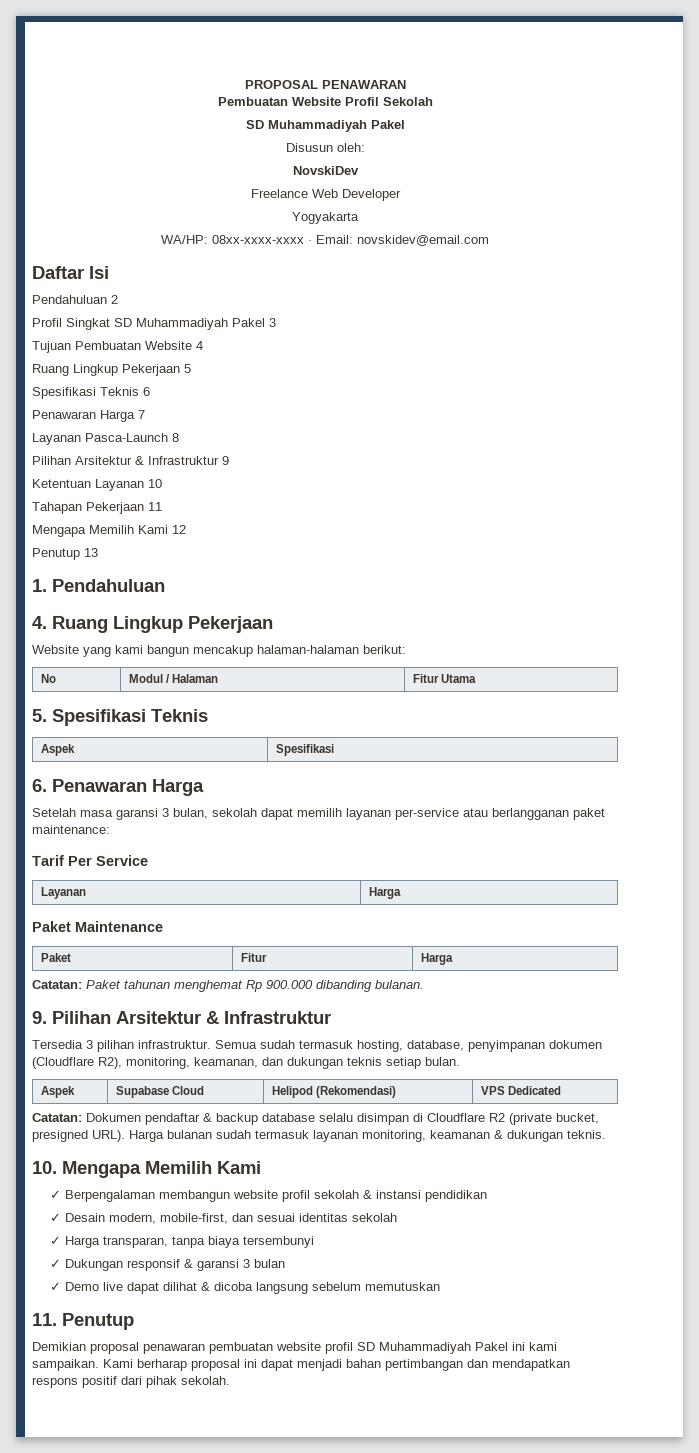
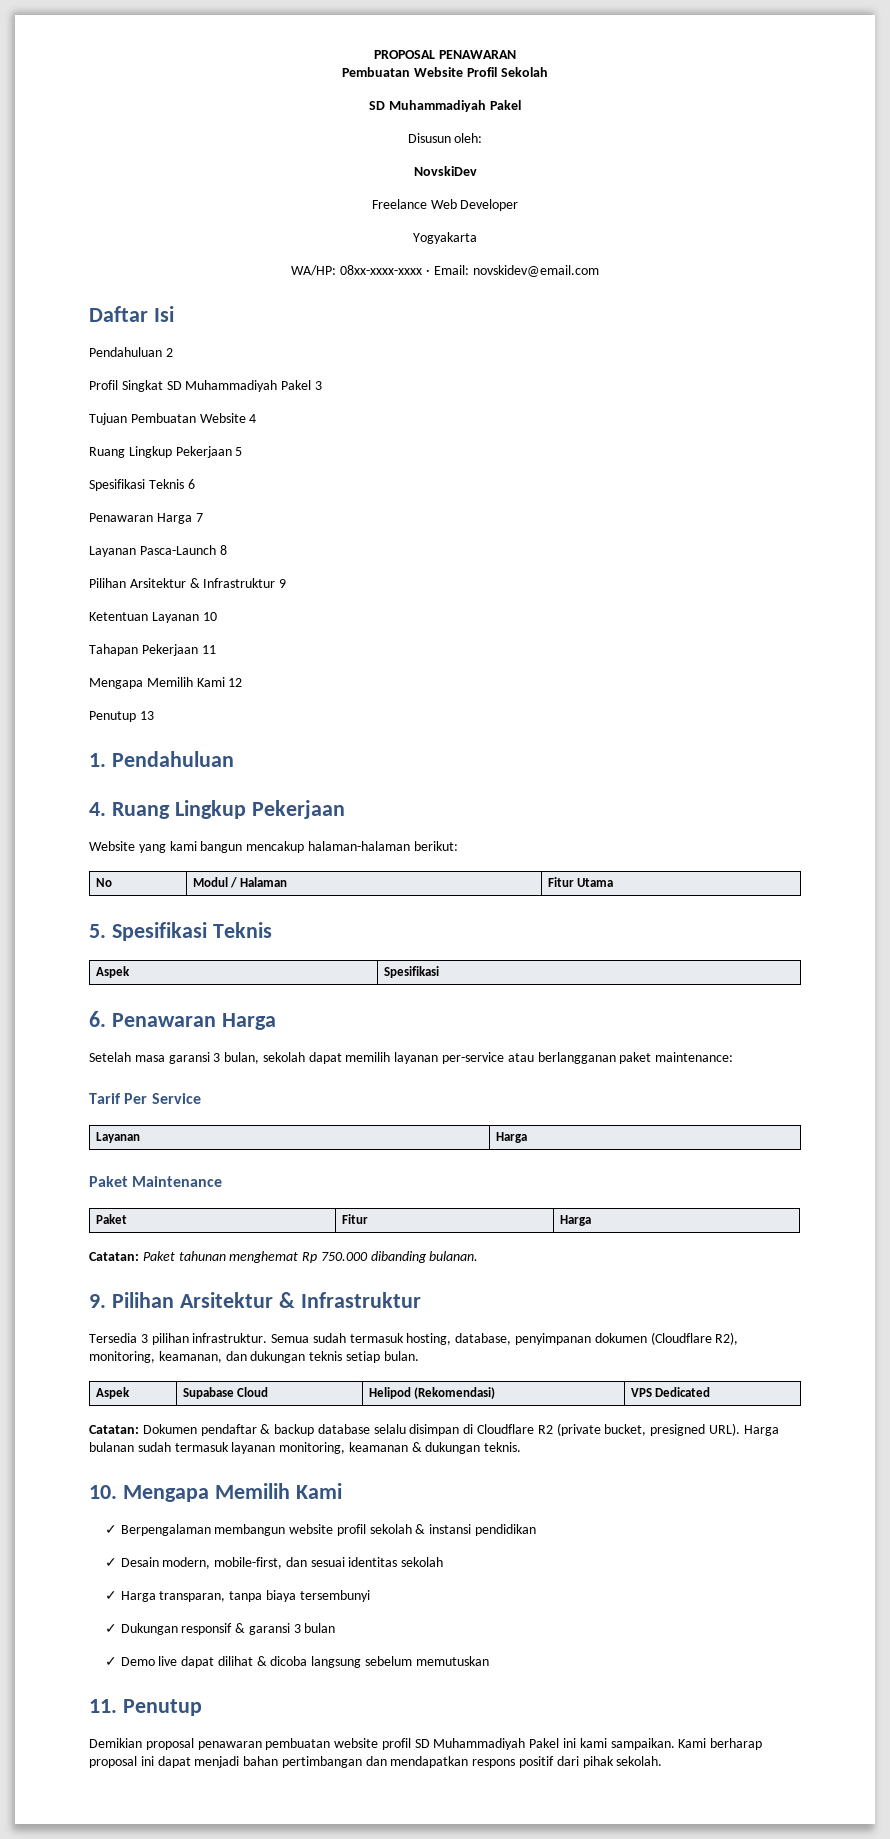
- Catatan: Paket tahunan menghemat Rp 900.000 dibanding bulanan.
+ Catatan: Paket tahunan menghemat Rp 750.000 dibanding bulanan.

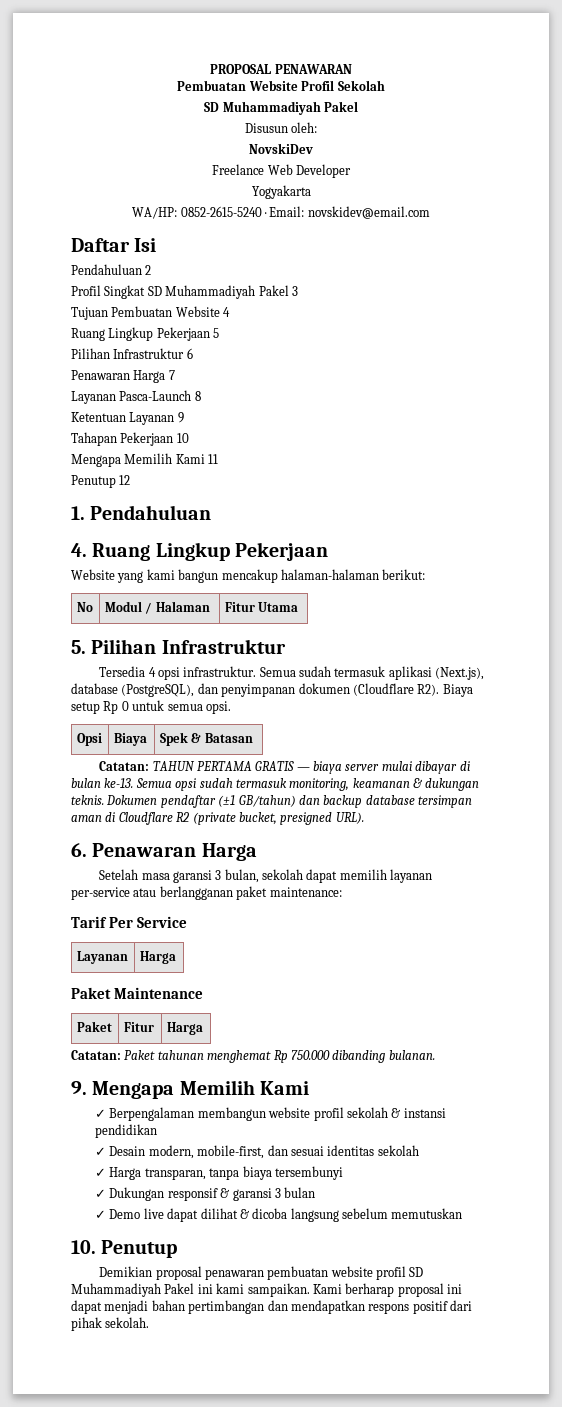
- WA/HP: 08xx-xxxx-xxxx · Email: novskidev@email.com
+ WA/HP: 0852-2615-5240 · Email: novskidev@email.com
- Spesifikasi Teknis 6
+ Pilihan Infrastruktur 6
- Pilihan Arsitektur & Infrastruktur 9
- Ketentuan Layanan 10
+ Ketentuan Layanan 9
- Tahapan Pekerjaan 11
- Mengapa Memilih Kami 12
- Penutup 13
+ Tahapan Pekerjaan 10
+ Mengapa Memilih Kami 11
+ Penutup 12
- 5. Spesifikasi Teknis
- Aspek | Spesifikasi
+ 5. Pilihan Infrastruktur
+ Tersedia 4 opsi infrastruktur. Semua sudah termasuk aplikasi (Next.js), database (PostgreSQL), dan penyimpanan dokumen (Cloudflare R2). Biaya setup Rp 0 untuk semua opsi.
+ Opsi | Biaya | Spek & Batasan
+ Catatan: TAHUN PERTAMA GRATIS — biaya server mulai dibayar di bulan ke-13. Semua opsi sudah termasuk monitoring, keamanan & dukungan teknis. Dokumen pendaftar (±1 GB/tahun) dan backup database tersimpan aman di Cloudflare R2 (private bucket, presigned URL).
- 9. Pilihan Arsitektur & Infrastruktur
- Tersedia 3 pilihan infrastruktur. Semua sudah termasuk hosting, database, penyimpanan dokumen (Cloudflare R2), monitoring, keamanan, dan dukungan teknis setiap bulan.
- Aspek | Supabase Cloud | Helipod (Rekomendasi) | VPS Dedicated
- Catatan: Dokumen pendaftar & backup database selalu disimpan di Cloudflare R2 (private bucket, presigned URL). Harga bulanan sudah termasuk layanan monitoring, keamanan & dukungan teknis.
- 10. Mengapa Memilih Kami
+ 9. Mengapa Memilih Kami
- 11. Penutup
+ 10. Penutup

